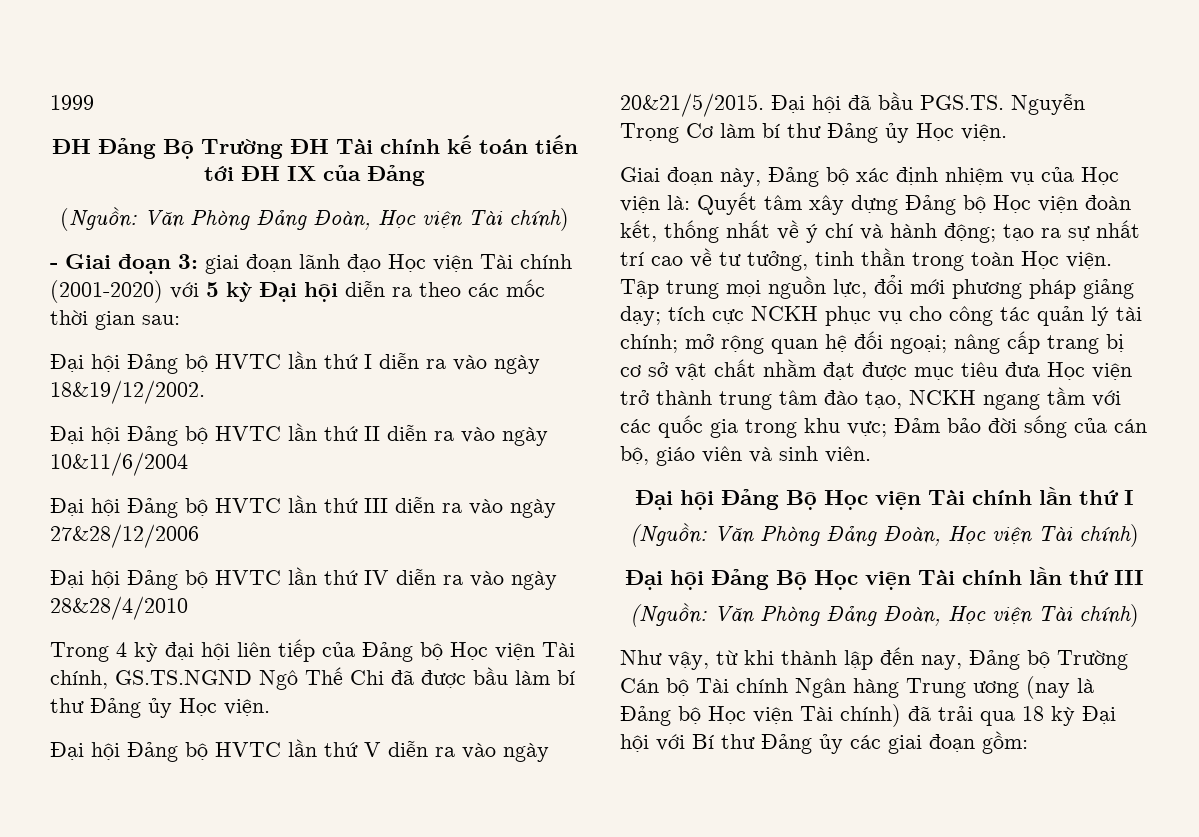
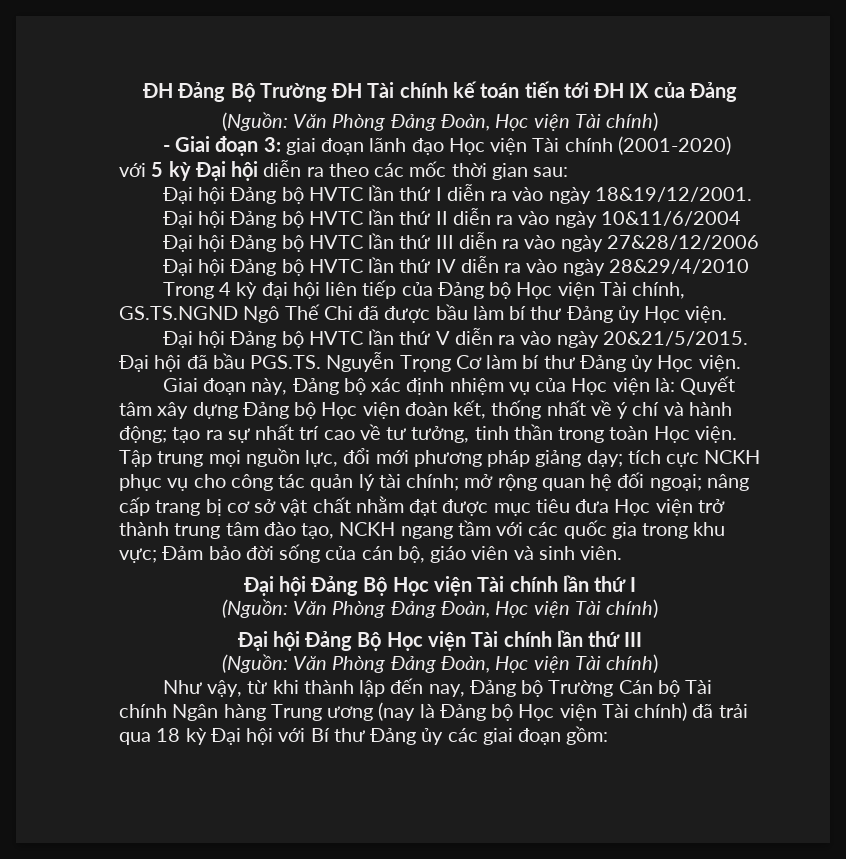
- 1999
- Đại hội Đảng bộ HVTC lần thứ I diễn ra vào ngày 18&19/12/2002.
+ Đại hội Đảng bộ HVTC lần thứ I diễn ra vào ngày 18&19/12/2001.
- Đại hội Đảng bộ HVTC lần thứ IV diễn ra vào ngày 28&28/4/2010
+ Đại hội Đảng bộ HVTC lần thứ IV diễn ra vào ngày 28&29/4/2010

